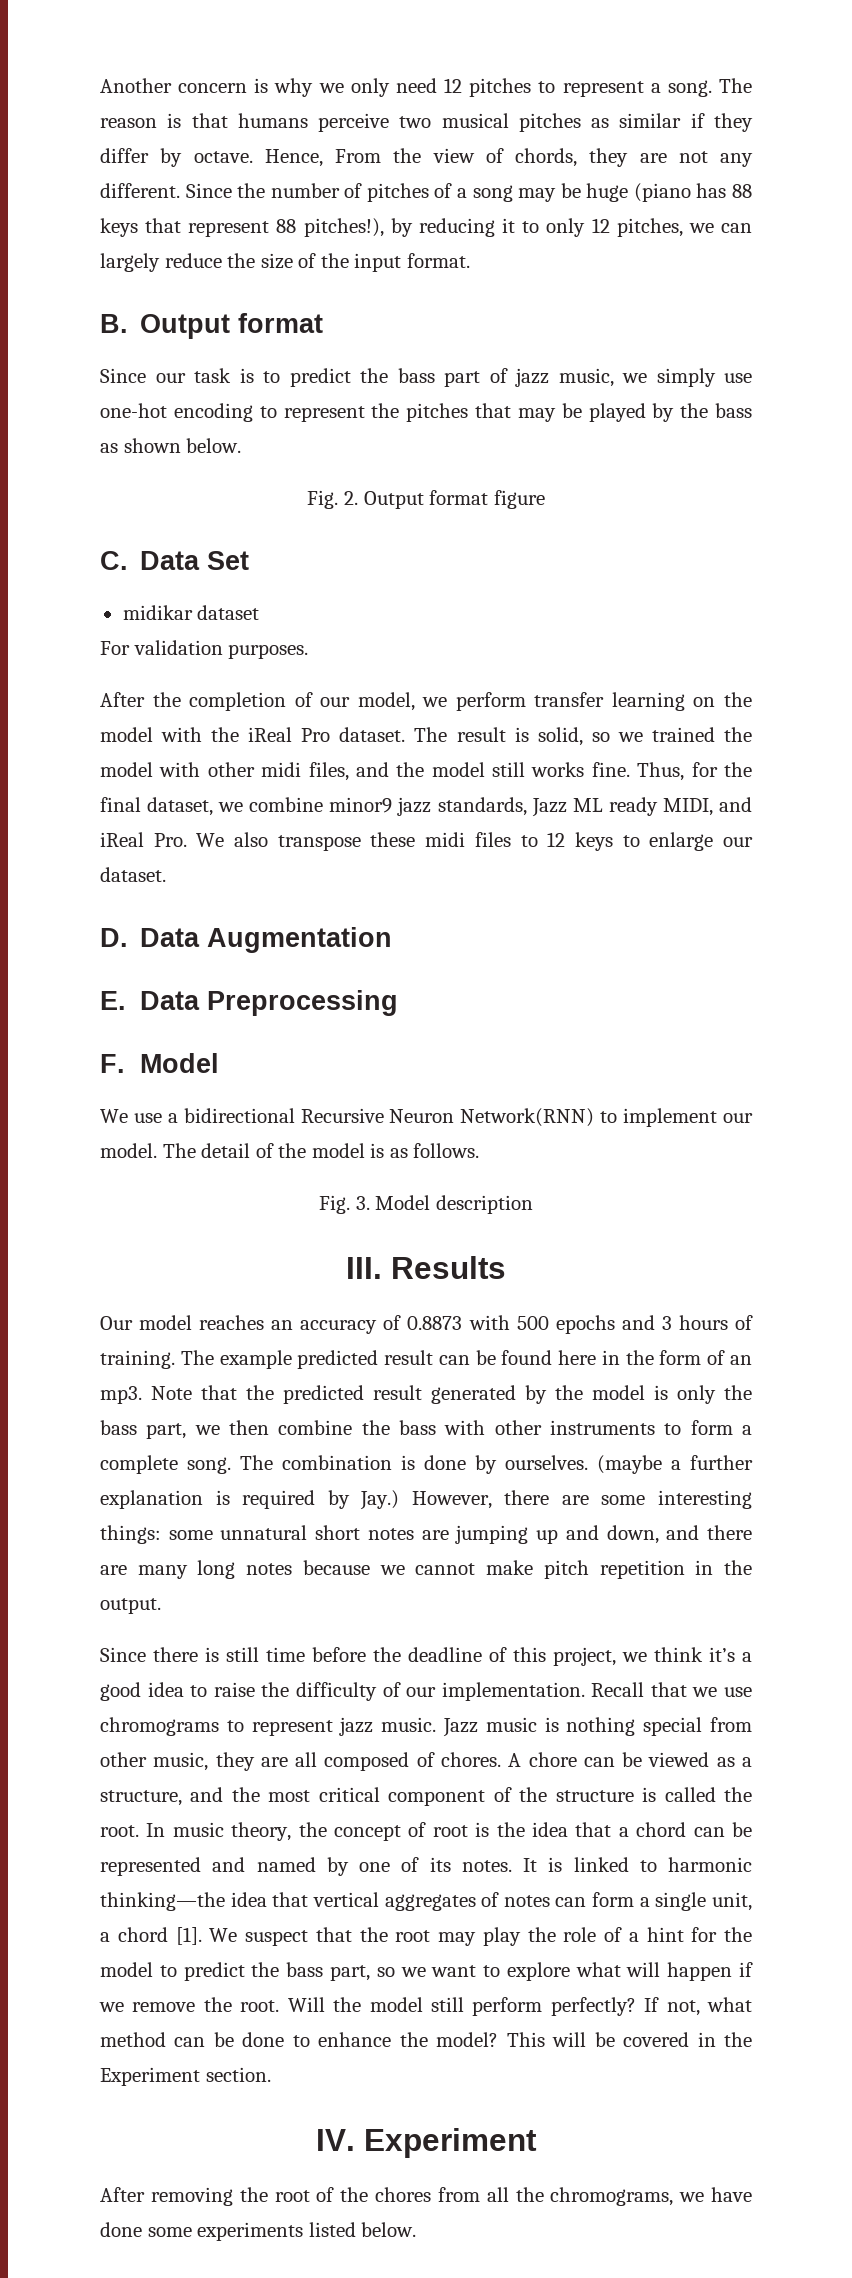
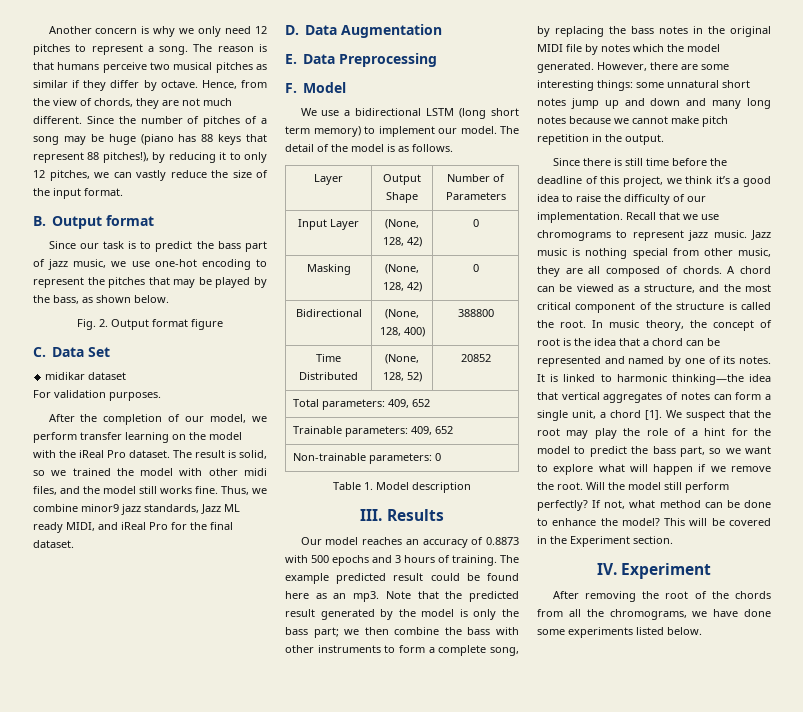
- Hence, From the view of chords, they are not any different.
+ Hence, from the view of chords, they are not much different.
- Since the number of pitches of a song may be huge (piano has 88 keys that represent 88 pitches!), by reducing it to only 12 pitches, we can largely reduce the size of the input format.
+ Since the number of pitches of a song may be huge (piano has 88 keys that represent 88 pitches!), by reducing it to only 12 pitches, we can vastly reduce the size of the input format.
- Since our task is to predict the bass part of jazz music, we simply use one-hot encoding to represent the pitches that may be played by the bass as shown below.
+ Since our task is to predict the bass part of jazz music, we use one-hot encoding to represent the pitches that may be played by the bass, as shown below.
- Thus, for the final dataset, we combine minor9 jazz standards, Jazz ML ready MIDI, and iReal Pro. We also transpose these midi files to 12 keys to enlarge our dataset.
+ Thus, we combine minor9 jazz standards, Jazz ML ready MIDI, and iReal Pro for the final dataset.
- We use a bidirectional Recursive Neuron Network(RNN) to implement our model.
+ We use a bidirectional LSTM (long short term memory) to implement our model.
- Fig. 3. Model description
+ Layer | Output Shape | Number of Parameters
+ Input Layer | (None, 128, 42) | 0
+ Masking | (None, 128, 42) | 0
+ Bidirectional | (None, 128, 400) | 388800
+ Time Distributed | (None, 128, 52) | 20852
+ Total parameters: 409, 652
+ Trainable parameters: 409, 652
+ Non-trainable parameters: 0
+ Table 1. Model description
- The example predicted result can be found here in the form of an mp3.
+ The example predicted result could be found here as an mp3.
- Note that the predicted result generated by the model is only the bass part, we then combine the bass with other instruments to form a complete song. The combination is done by ourselves. (maybe a further explanation is required by Jay.) However, there are some interesting things: some unnatural short notes are jumping up and down, and there are many long notes because we cannot make pitch repetition in the output.
+ Note that the predicted result generated by the model is only the bass part; we then combine the bass with other instruments to form a complete song, by replacing the bass notes in the original MIDI file by notes which the model generated. However, there are some interesting things: some unnatural short notes jump up and down and many long notes because we cannot make pitch repetition in the output.
- Jazz music is nothing special from other music, they are all composed of chores. A chore can be viewed as a structure, and the most critical component of the structure is called the root.
+ Jazz music is nothing special from other music, they are all composed of chords. A chord can be viewed as a structure, and the most critical component of the structure is called the root.
- After removing the root of the chores from all the chromograms, we have done some experiments listed below.
+ After removing the root of the chords from all the chromograms, we have done some experiments listed below.

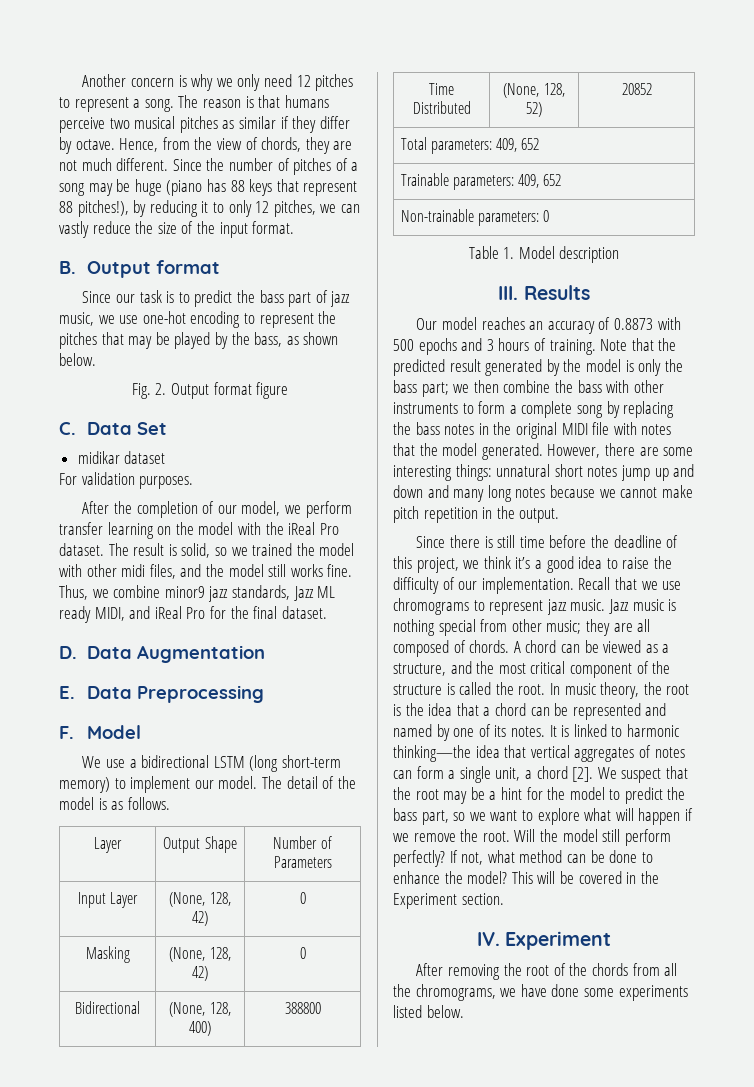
- We use a bidirectional LSTM (long short term memory) to implement our model.
+ We use a bidirectional LSTM (long short-term memory) to implement our model.
- The example predicted result could be found here as an mp3.
- Note that the predicted result generated by the model is only the bass part; we then combine the bass with other instruments to form a complete song, by replacing the bass notes in the original MIDI file by notes which the model generated.
+ Note that the predicted result generated by the model is only the bass part; we then combine the bass with other instruments to form a complete song by replacing the bass notes in the original MIDI file with notes that the model generated.
- However, there are some interesting things: some unnatural short notes jump up and down and many long notes because we cannot make pitch repetition in the output.
+ However, there are some interesting things: unnatural short notes jump up and down and many long notes because we cannot make pitch repetition in the output.
- Jazz music is nothing special from other music, they are all composed of chords.
+ Jazz music is nothing special from other music; they are all composed of chords.
- In music theory, the concept of root is the idea that a chord can be represented and named by one of its notes.
+ In music theory, the root is the idea that a chord can be represented and named by one of its notes.
- It is linked to harmonic thinking—the idea that vertical aggregates of notes can form a single unit, a chord [1].
+ It is linked to harmonic thinking—the idea that vertical aggregates of notes can form a single unit, a chord [2].
- We suspect that the root may play the role of a hint for the model to predict the bass part, so we want to explore what will happen if we remove the root.
+ We suspect that the root may be a hint for the model to predict the bass part, so we want to explore what will happen if we remove the root.

